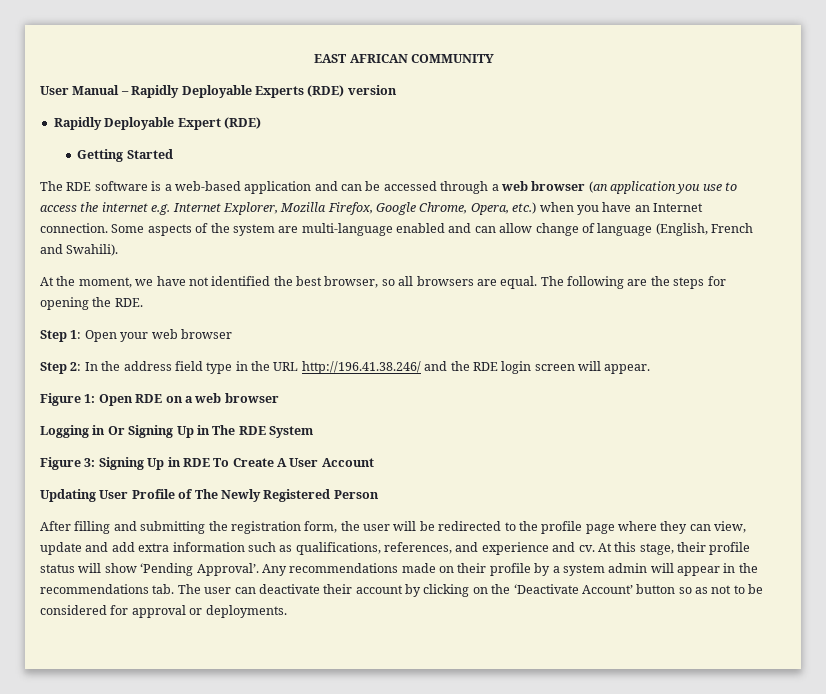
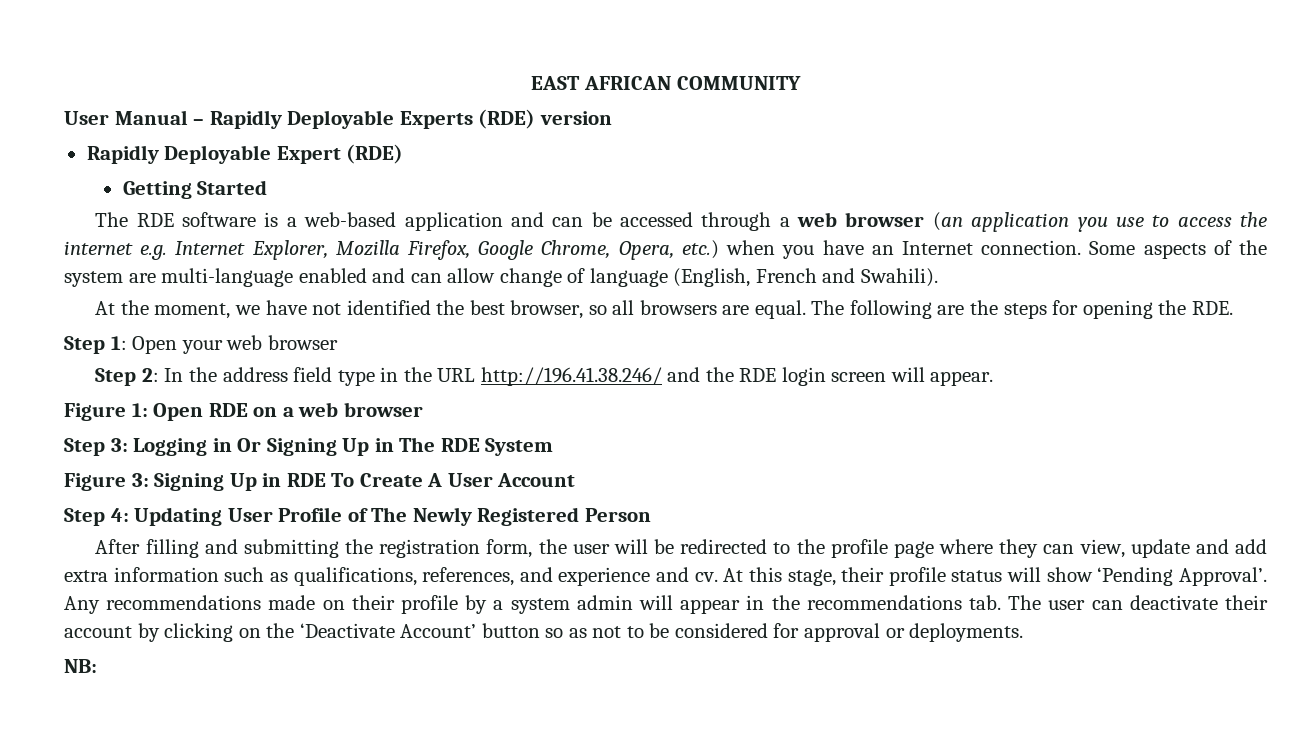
- Logging in Or Signing Up in The RDE System
+ Step 3: Logging in Or Signing Up in The RDE System
- Updating User Profile of The Newly Registered Person
+ Step 4: Updating User Profile of The Newly Registered Person
+ NB:

